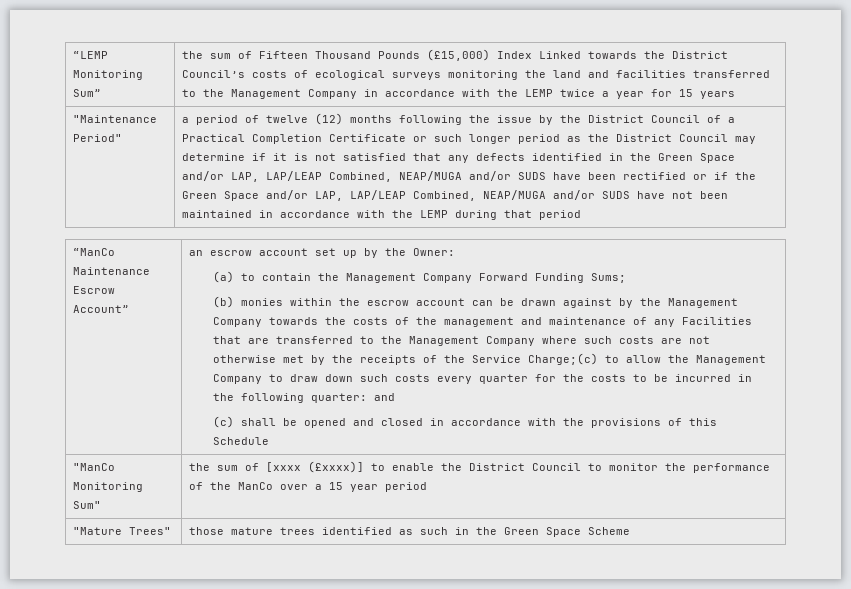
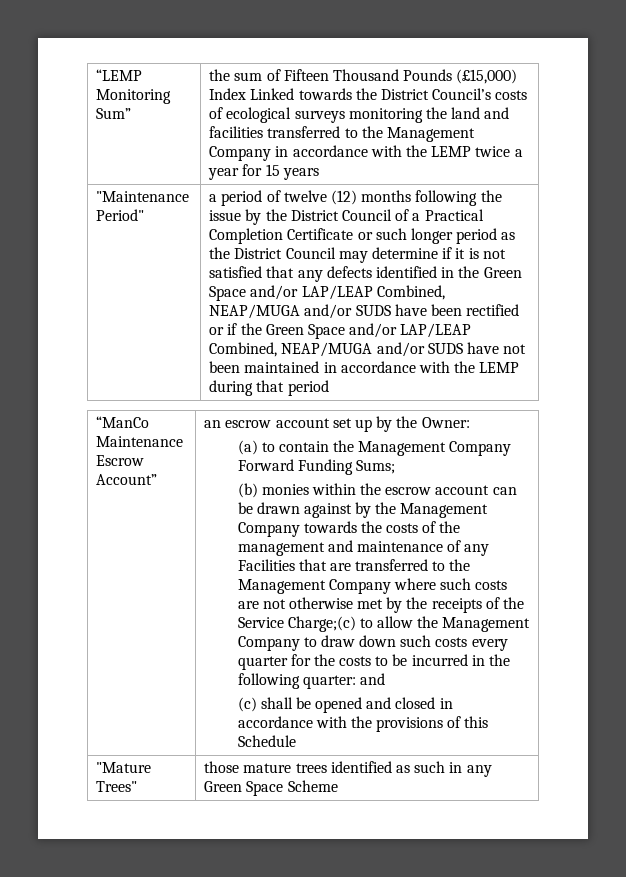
- a period of twelve (12) months following the issue by the District Council of a Practical Completion Certificate or such longer period as the District Council may determine if it is not satisfied that any defects identified in the Green Space and/or LAP, LAP/LEAP Combined, NEAP/MUGA and/or SUDS have been rectified or if the Green Space and/or LAP, LAP/LEAP Combined, NEAP/MUGA and/or SUDS have not been maintained in accordance with the LEMP during that period
+ a period of twelve (12) months following the issue by the District Council of a Practical Completion Certificate or such longer period as the District Council may determine if it is not satisfied that any defects identified in the Green Space and/or LAP/LEAP Combined, NEAP/MUGA and/or SUDS have been rectified or if the Green Space and/or LAP/LEAP Combined, NEAP/MUGA and/or SUDS have not been maintained in accordance with the LEMP during that period
- "ManCo Monitoring Sum" | the sum of [xxxx (£xxxx)] to enable the District Council to monitor the performance of the ManCo over a 15 year period
- "Mature Trees" | those mature trees identified as such in the Green Space Scheme
+ "Mature Trees" | those mature trees identified as such in any Green Space Scheme

